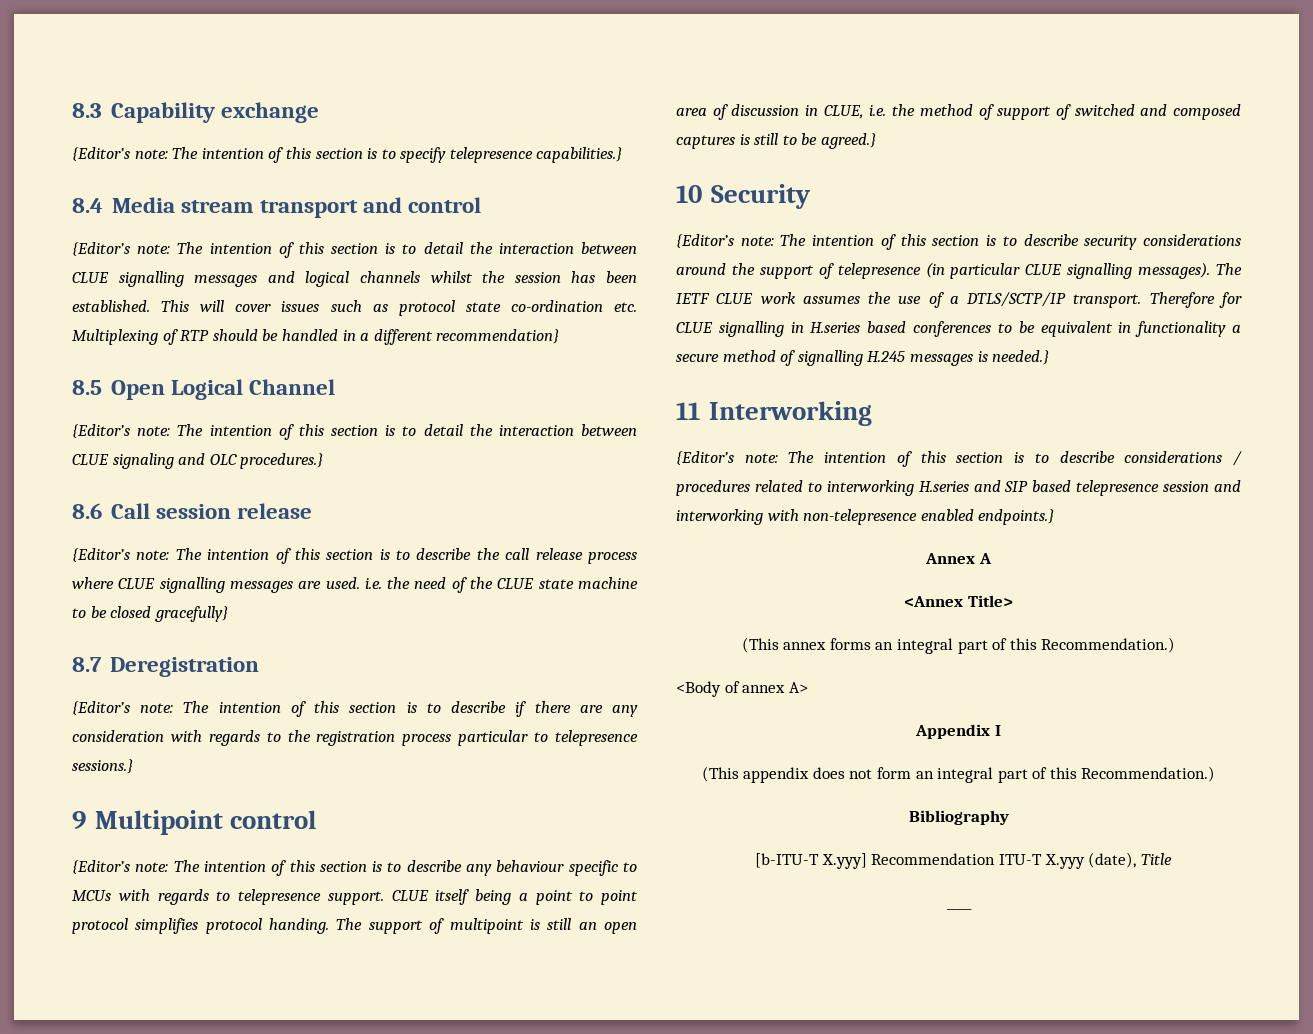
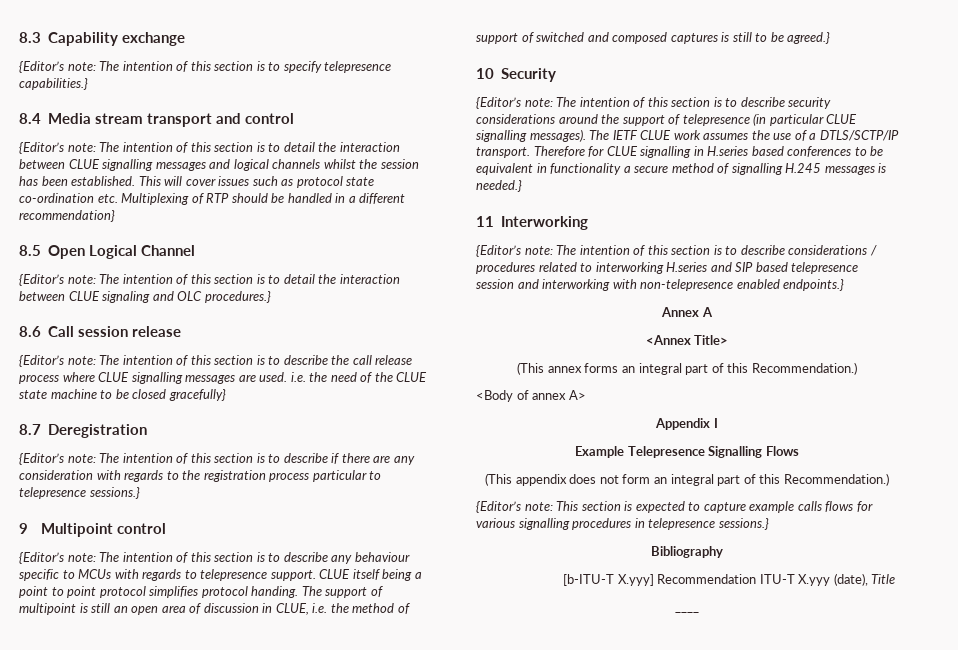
+ Example Telepresence Signalling Flows
+ {Editor’s note: This section is expected to capture example calls flows for various signalling procedures in telepresence sessions.}

